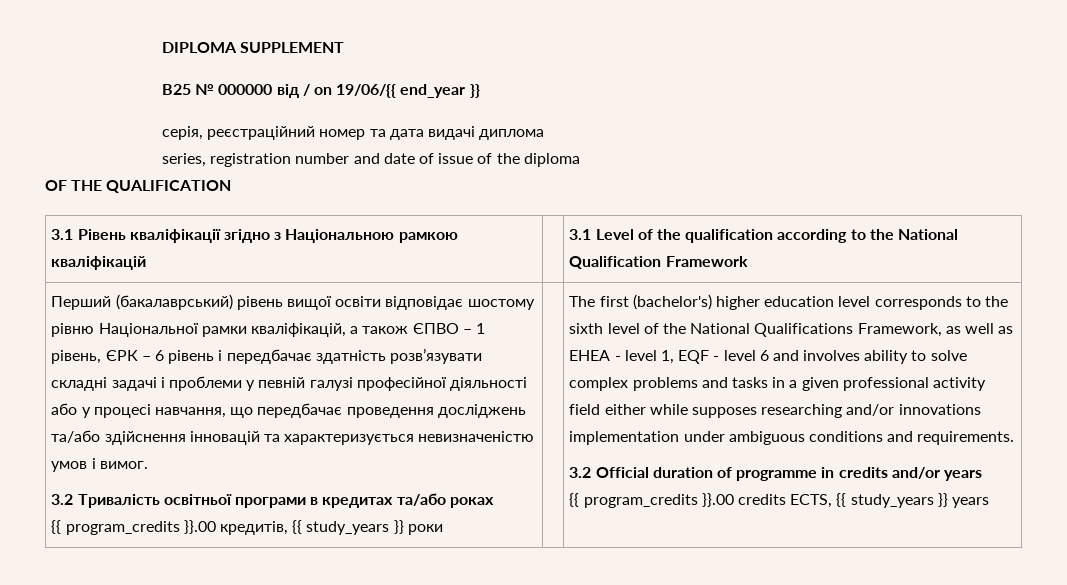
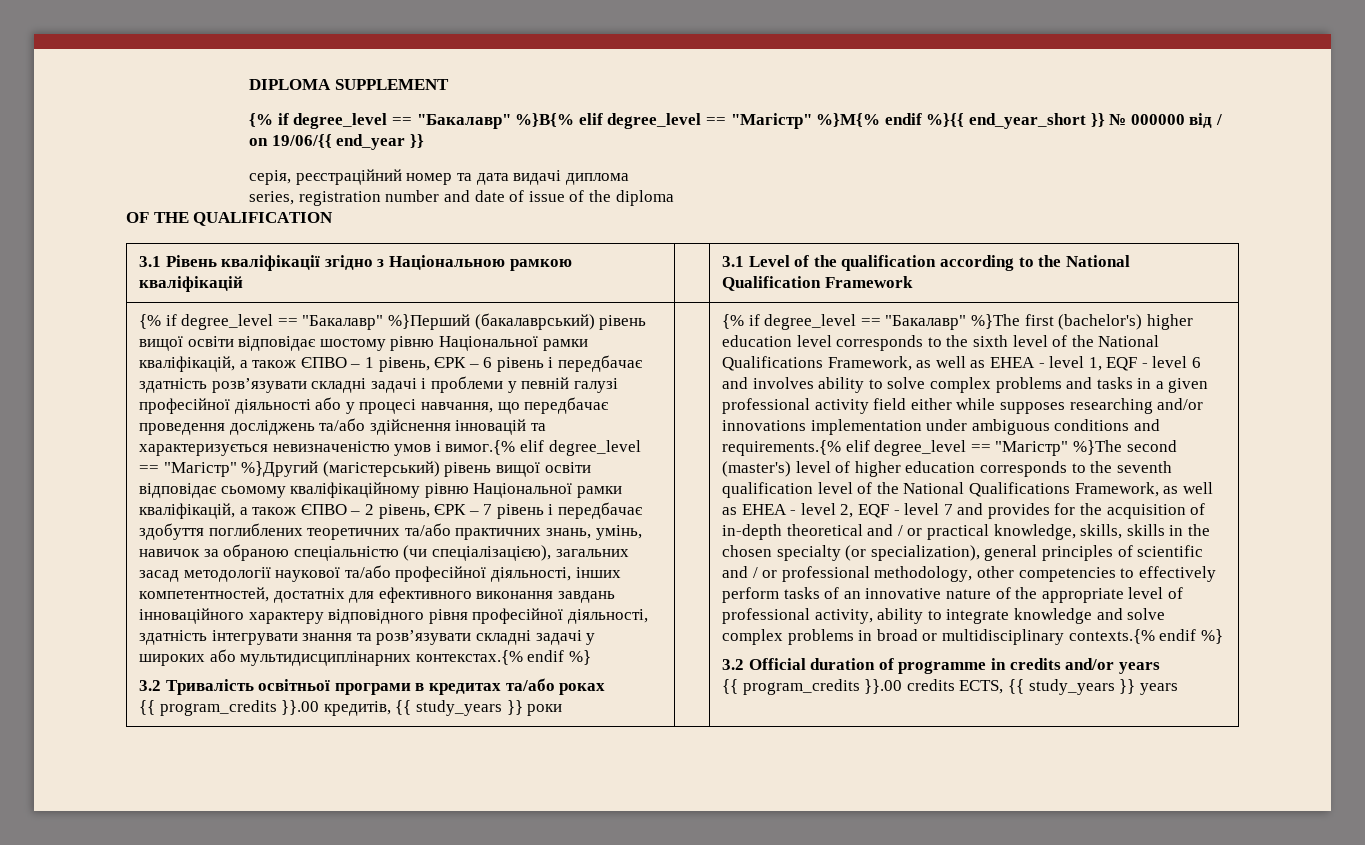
- В25 № 000000 від / on 19/06/{{ end_year }}
+ {% if degree_level == "Бакалавр" %}B{% elif degree_level == "Магістр" %}M{% endif %}{{ end_year_short }} № 000000 від / on 19/06/{{ end_year }}
- Перший (бакалаврський) рівень вищої освіти відповідає шостому рівню Національної рамки кваліфікацій, а також ЄПВО – 1 рівень, ЄРК – 6 рівень і передбачає здатність розв’язувати складні задачі і проблеми у певній галузі професійної діяльності або у процесі навчання, що передбачає проведення досліджень та/або здійснення інновацій та характеризується невизначеністю умов і вимог.
+ {% if degree_level == "Бакалавр" %}Перший (бакалаврський) рівень вищої освіти відповідає шостому рівню Національної рамки кваліфікацій, а також ЄПВО – 1 рівень, ЄРК – 6 рівень і передбачає здатність розв’язувати складні задачі і проблеми у певній галузі професійної діяльності або у процесі навчання, що передбачає проведення досліджень та/або здійснення інновацій та характеризується невизначеністю умов і вимог.{% elif degree_level == "Магістр" %}Другий (магістерський) рівень вищої освіти відповідає сьомому кваліфікаційному рівню Національної рамки кваліфікацій, а також ЄПВО – 2 рівень, ЄРК – 7 рівень і передбачає здобуття поглиблених теоретичних та/або практичних знань, умінь, навичок за обраною спеціальністю (чи спеціалізацією), загальних засад методології наукової та/або професійної діяльності, інших компетентностей, достатніх для ефективного виконання завдань інноваційного характеру відповідного рівня професійної діяльності, здатність інтегрувати знання та розв’язувати складні задачі у широких або мультидисциплінарних контекстах.{% endif %}
- The first (bachelor's) higher education level corresponds to the sixth level of the National Qualifications Framework, as well as EHEA - level 1, EQF - level 6 and involves ability to solve complex problems and tasks in a given professional activity field either while supposes researching and/or innovations implementation under ambiguous conditions and requirements.
+ {% if degree_level == "Бакалавр" %}The first (bachelor's) higher education level corresponds to the sixth level of the National Qualifications Framework, as well as EHEA - level 1, EQF - level 6 and involves ability to solve complex problems and tasks in a given professional activity field either while supposes researching and/or innovations implementation under ambiguous conditions and requirements.{% elif degree_level == "Магістр" %}The second (master's) level of higher education corresponds to the seventh qualification level of the National Qualifications Framework, as well as EHEA - level 2, EQF - level 7 and provides for the acquisition of in-depth theoretical and / or practical knowledge, skills, skills in the chosen specialty (or specialization), general principles of scientific and / or professional methodology, other competencies to effectively perform tasks of an innovative nature of the appropriate level of professional activity, ability to integrate knowledge and solve complex problems in broad or multidisciplinary contexts.{% endif %}

